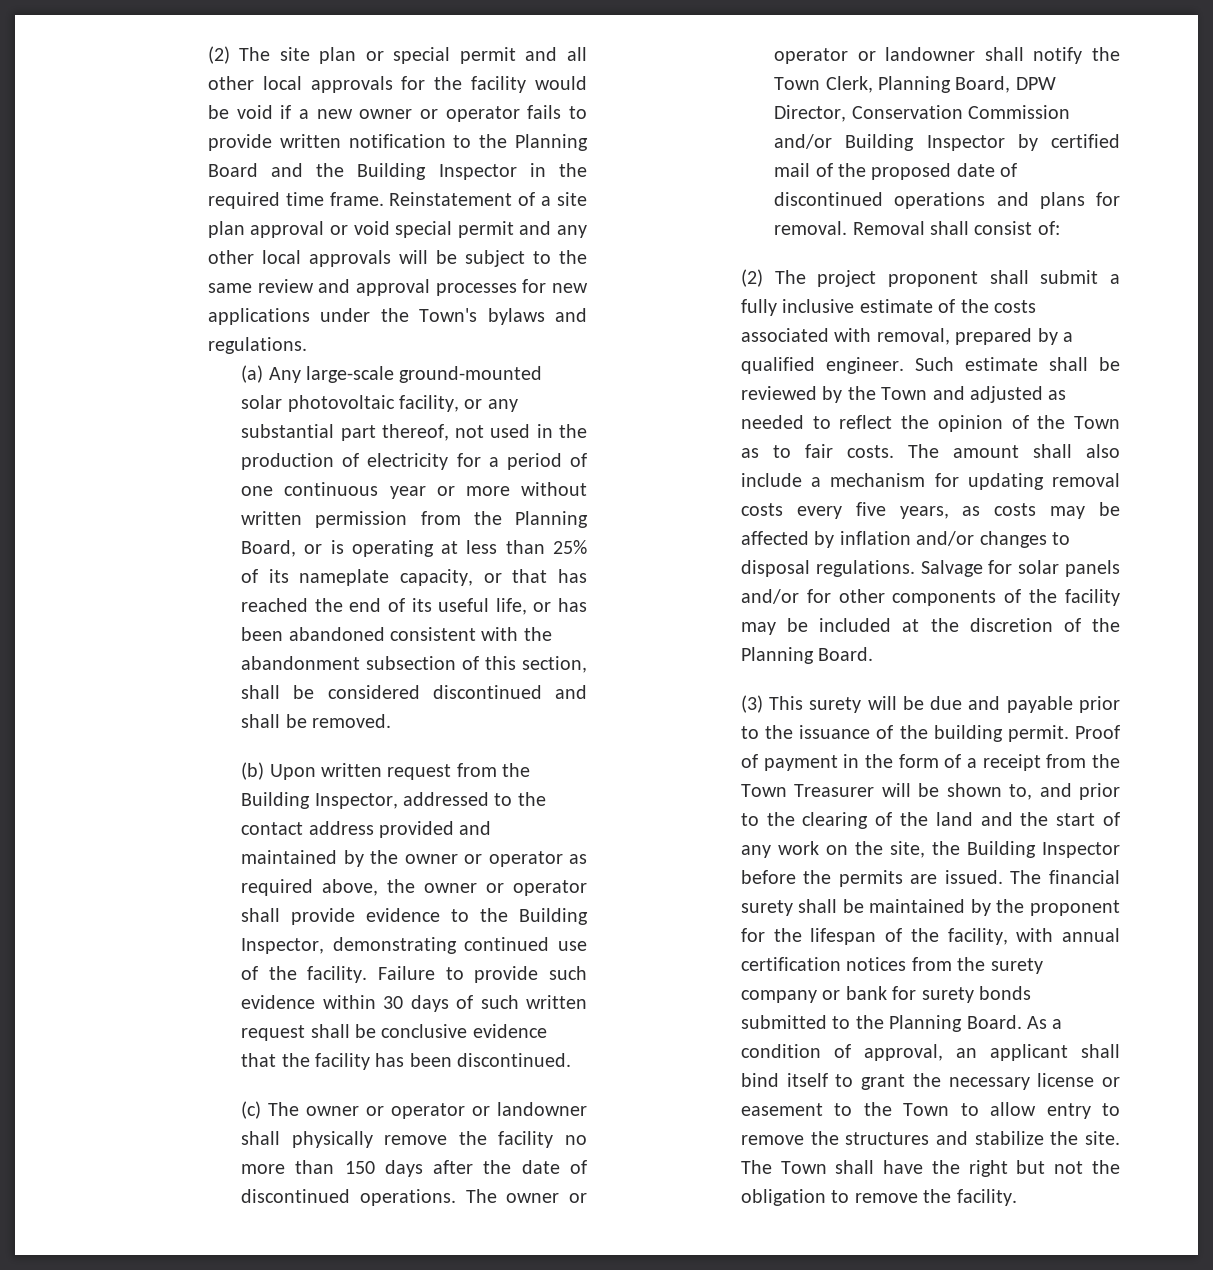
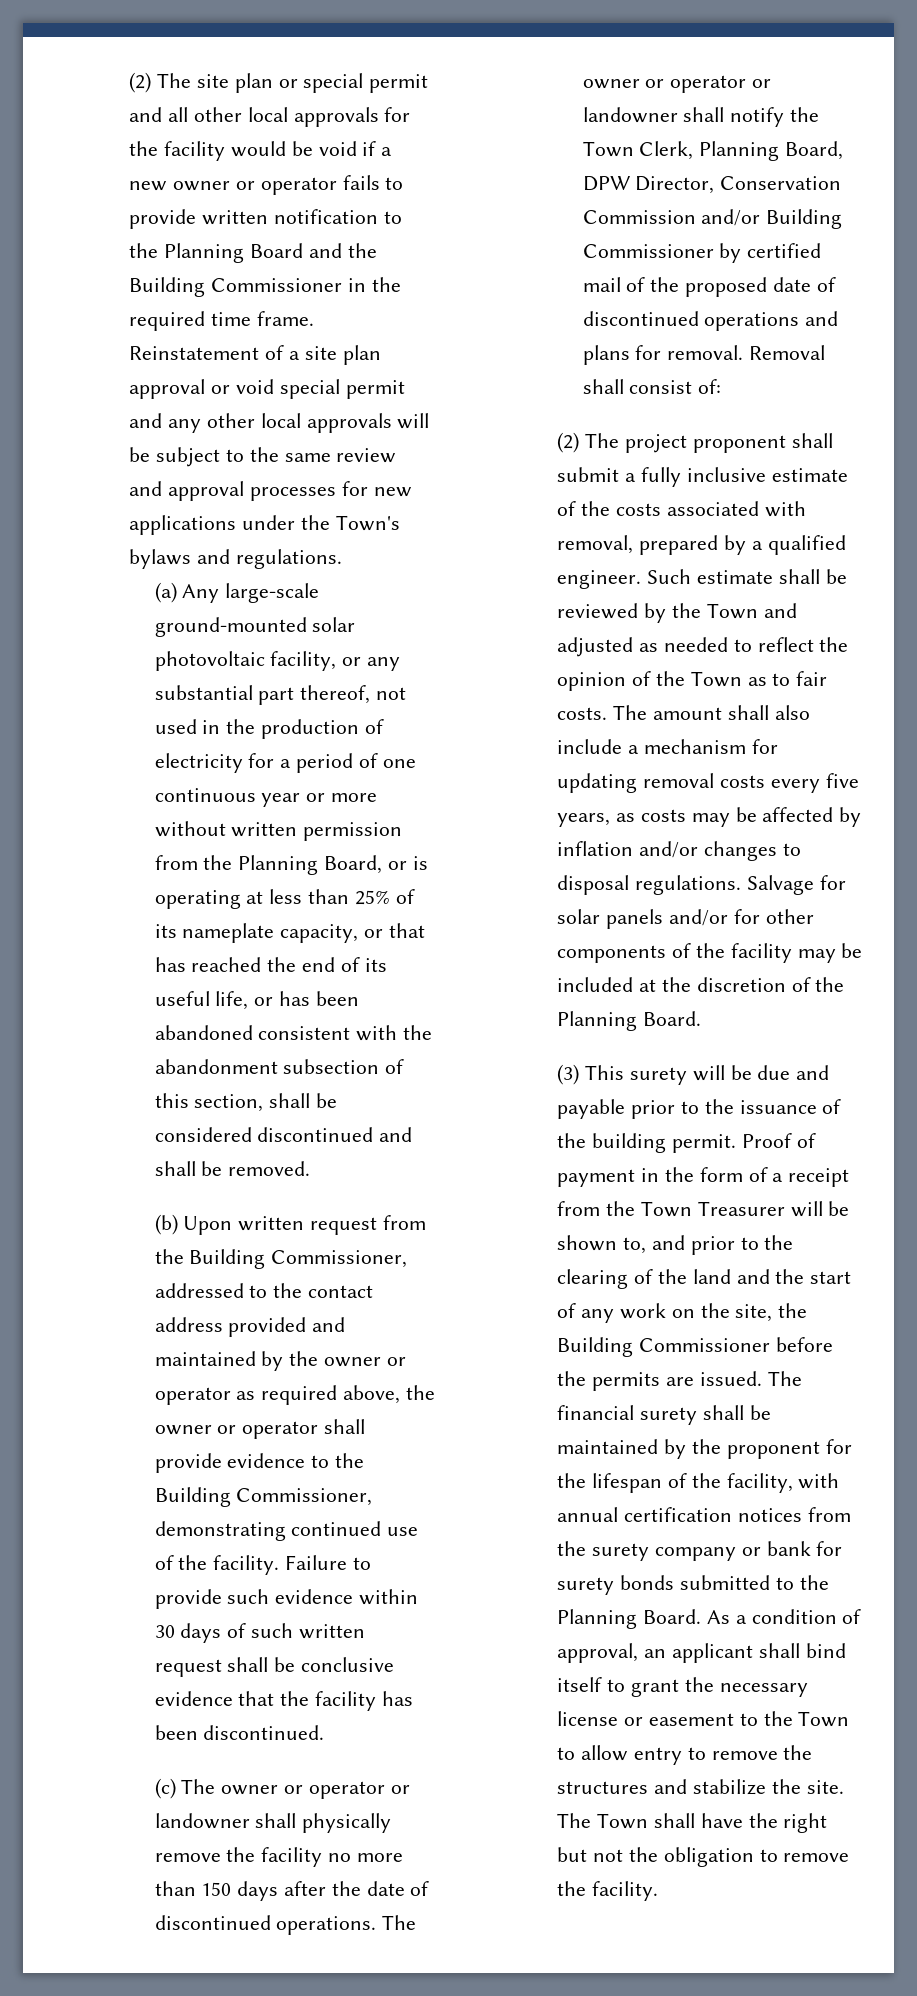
- (2) The site plan or special permit and all other local approvals for the facility would be void if a new owner or operator fails to provide written notification to the Planning Board and the Building Inspector in the required time frame.
+ (2) The site plan or special permit and all other local approvals for the facility would be void if a new owner or operator fails to provide written notification to the Planning Board and the Building Commissioner in the required time frame.
- (b) Upon written request from the Building Inspector, addressed to the contact address provided and maintained by the owner or operator as required above, the owner or operator shall provide evidence to the Building Inspector, demonstrating continued use of the facility.
+ (b) Upon written request from the Building Commissioner, addressed to the contact address provided and maintained by the owner or operator as required above, the owner or operator shall provide evidence to the Building Commissioner, demonstrating continued use of the facility.
- The owner or operator or landowner shall notify the Town Clerk, Planning Board, DPW Director, Conservation Commission and/or Building Inspector by certified mail of the proposed date of discontinued operations and plans for removal.
+ The owner or operator or landowner shall notify the Town Clerk, Planning Board, DPW Director, Conservation Commission and/or Building Commissioner by certified mail of the proposed date of discontinued operations and plans for removal.
- Proof of payment in the form of a receipt from the Town Treasurer will be shown to, and prior to the clearing of the land and the start of any work on the site, the Building Inspector before the permits are issued.
+ Proof of payment in the form of a receipt from the Town Treasurer will be shown to, and prior to the clearing of the land and the start of any work on the site, the Building Commissioner before the permits are issued.

